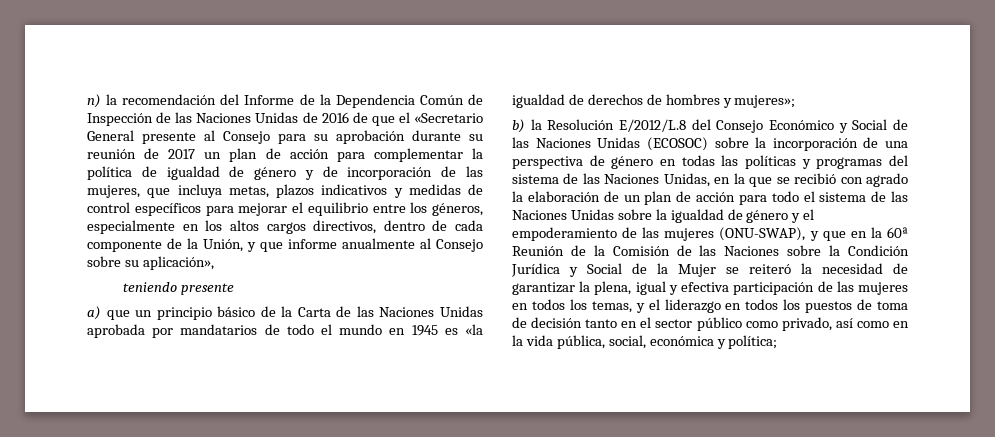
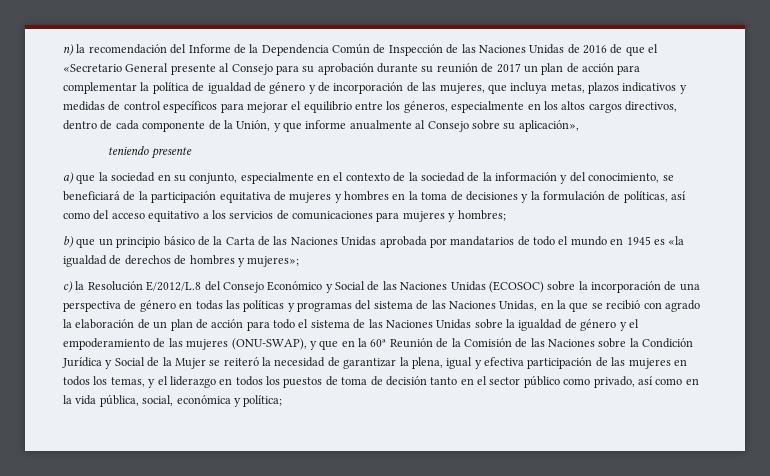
- a) que un principio básico de la Carta de las Naciones Unidas aprobada por mandatarios de todo el mundo en 1945 es «la igualdad de derechos de hombres y mujeres»;
+ a) que la sociedad en su conjunto, especialmente en el contexto de la sociedad de la información y del conocimiento, se beneficiará de la participación equitativa de mujeres y hombres en la toma de decisiones y la formulación de políticas, así como del acceso equitativo a los servicios de comunicaciones para mujeres y hombres;
+ b) que un principio básico de la Carta de las Naciones Unidas aprobada por mandatarios de todo el mundo en 1945 es «la igualdad de derechos de hombres y mujeres»;
- b) la Resolución E/2012/L.8 del Consejo Económico y Social de las Naciones Unidas (ECOSOC) sobre la incorporación de una perspectiva de género en todas las políticas y programas del sistema de las Naciones Unidas, en la que se recibió con agrado la elaboración de un plan de acción para todo el sistema de las Naciones Unidas sobre la igualdad de género y el empoderamiento de las mujeres (ONU-SWAP), y que en la 60ª Reunión de la Comisión de las Naciones sobre la Condición Jurídica y Social de la Mujer se reiteró la necesidad de garantizar la plena, igual y efectiva participación de las mujeres en todos los temas, y el liderazgo en todos los puestos de toma de decisión tanto en el sector público como privado, así como en la vida pública, social, económica y política;
+ c) la Resolución E/2012/L.8 del Consejo Económico y Social de las Naciones Unidas (ECOSOC) sobre la incorporación de una perspectiva de género en todas las políticas y programas del sistema de las Naciones Unidas, en la que se recibió con agrado la elaboración de un plan de acción para todo el sistema de las Naciones Unidas sobre la igualdad de género y el empoderamiento de las mujeres (ONU-SWAP), y que en la 60ª Reunión de la Comisión de las Naciones sobre la Condición Jurídica y Social de la Mujer se reiteró la necesidad de garantizar la plena, igual y efectiva participación de las mujeres en todos los temas, y el liderazgo en todos los puestos de toma de decisión tanto en el sector público como privado, así como en la vida pública, social, económica y política;

